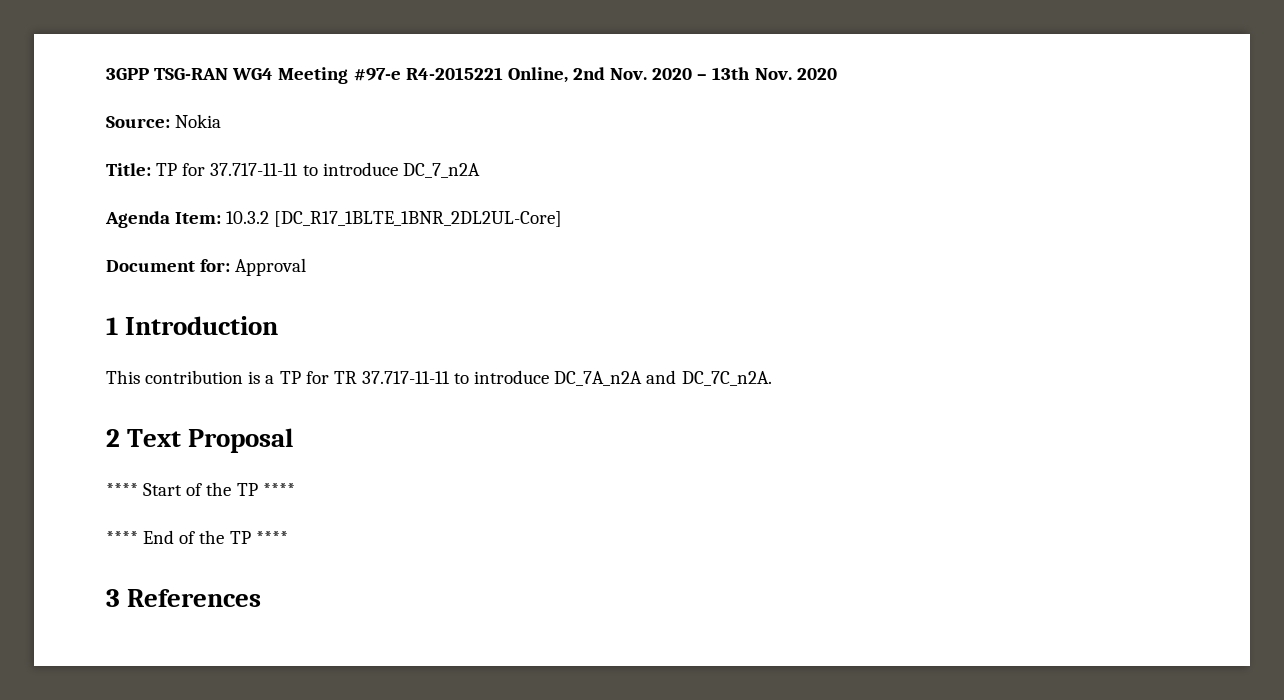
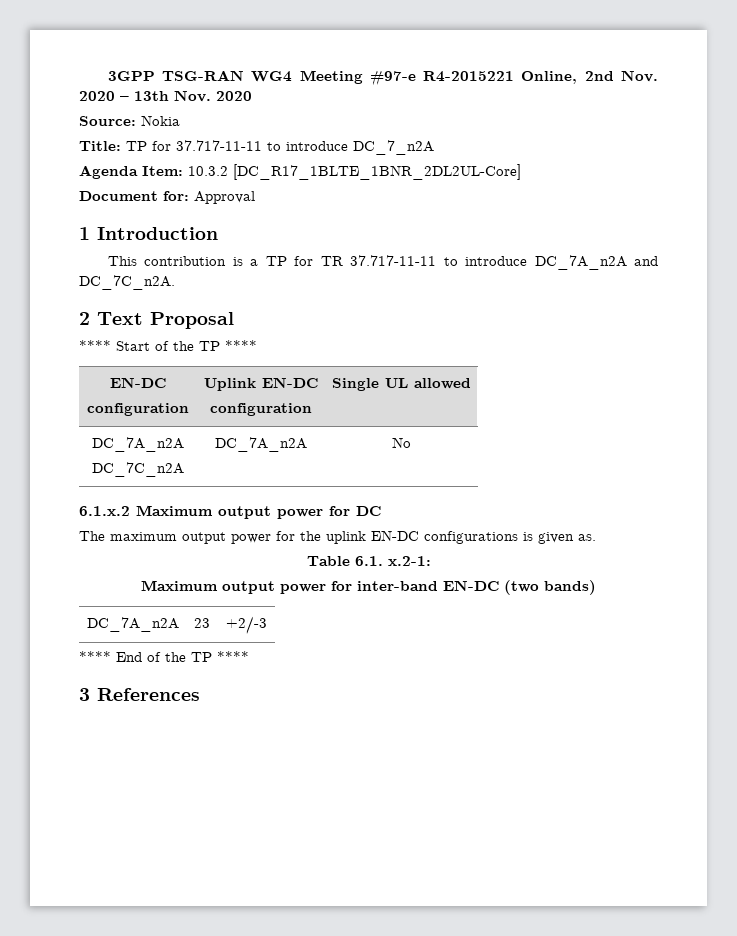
  **** Start of the TP ****
+ EN-DC
+ configuration | Uplink EN-DC
+ configuration | Single UL allowed
+ DC_7A_n2A
+ DC_7C_n2A | DC_7A_n2A | No
+ 6.1.x.2 Maximum output power for DC
+ The maximum output power for the uplink EN-DC configurations is given as.
+ Table 6.1. x.2-1:
+ Maximum output power for inter-band EN-DC (two bands)
+ DC_7A_n2A | 23 | +2/-3

